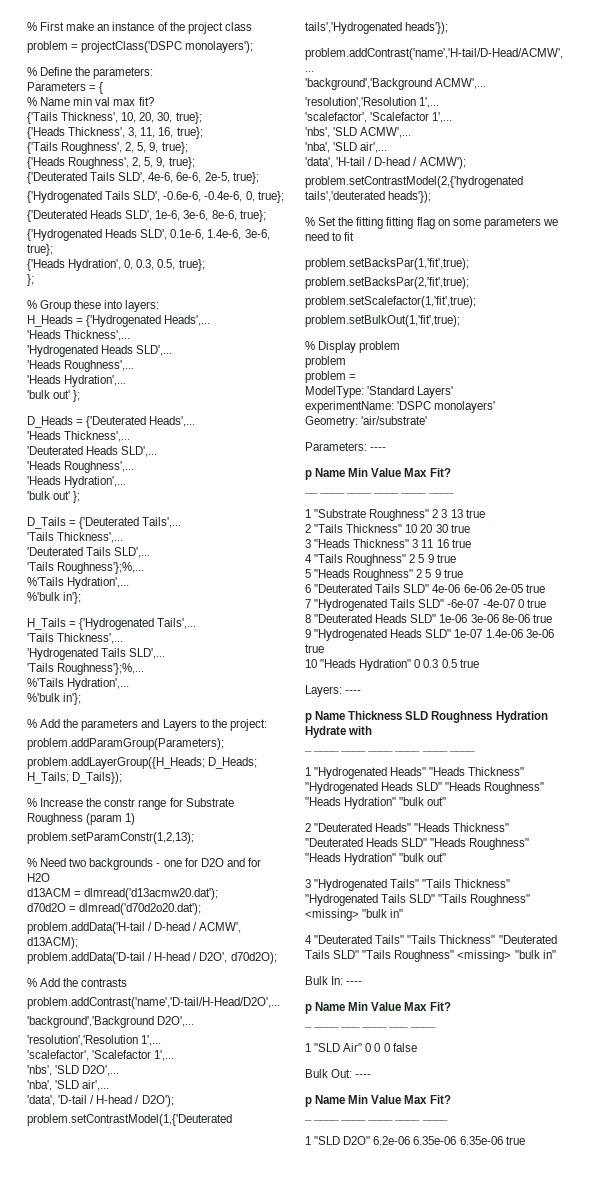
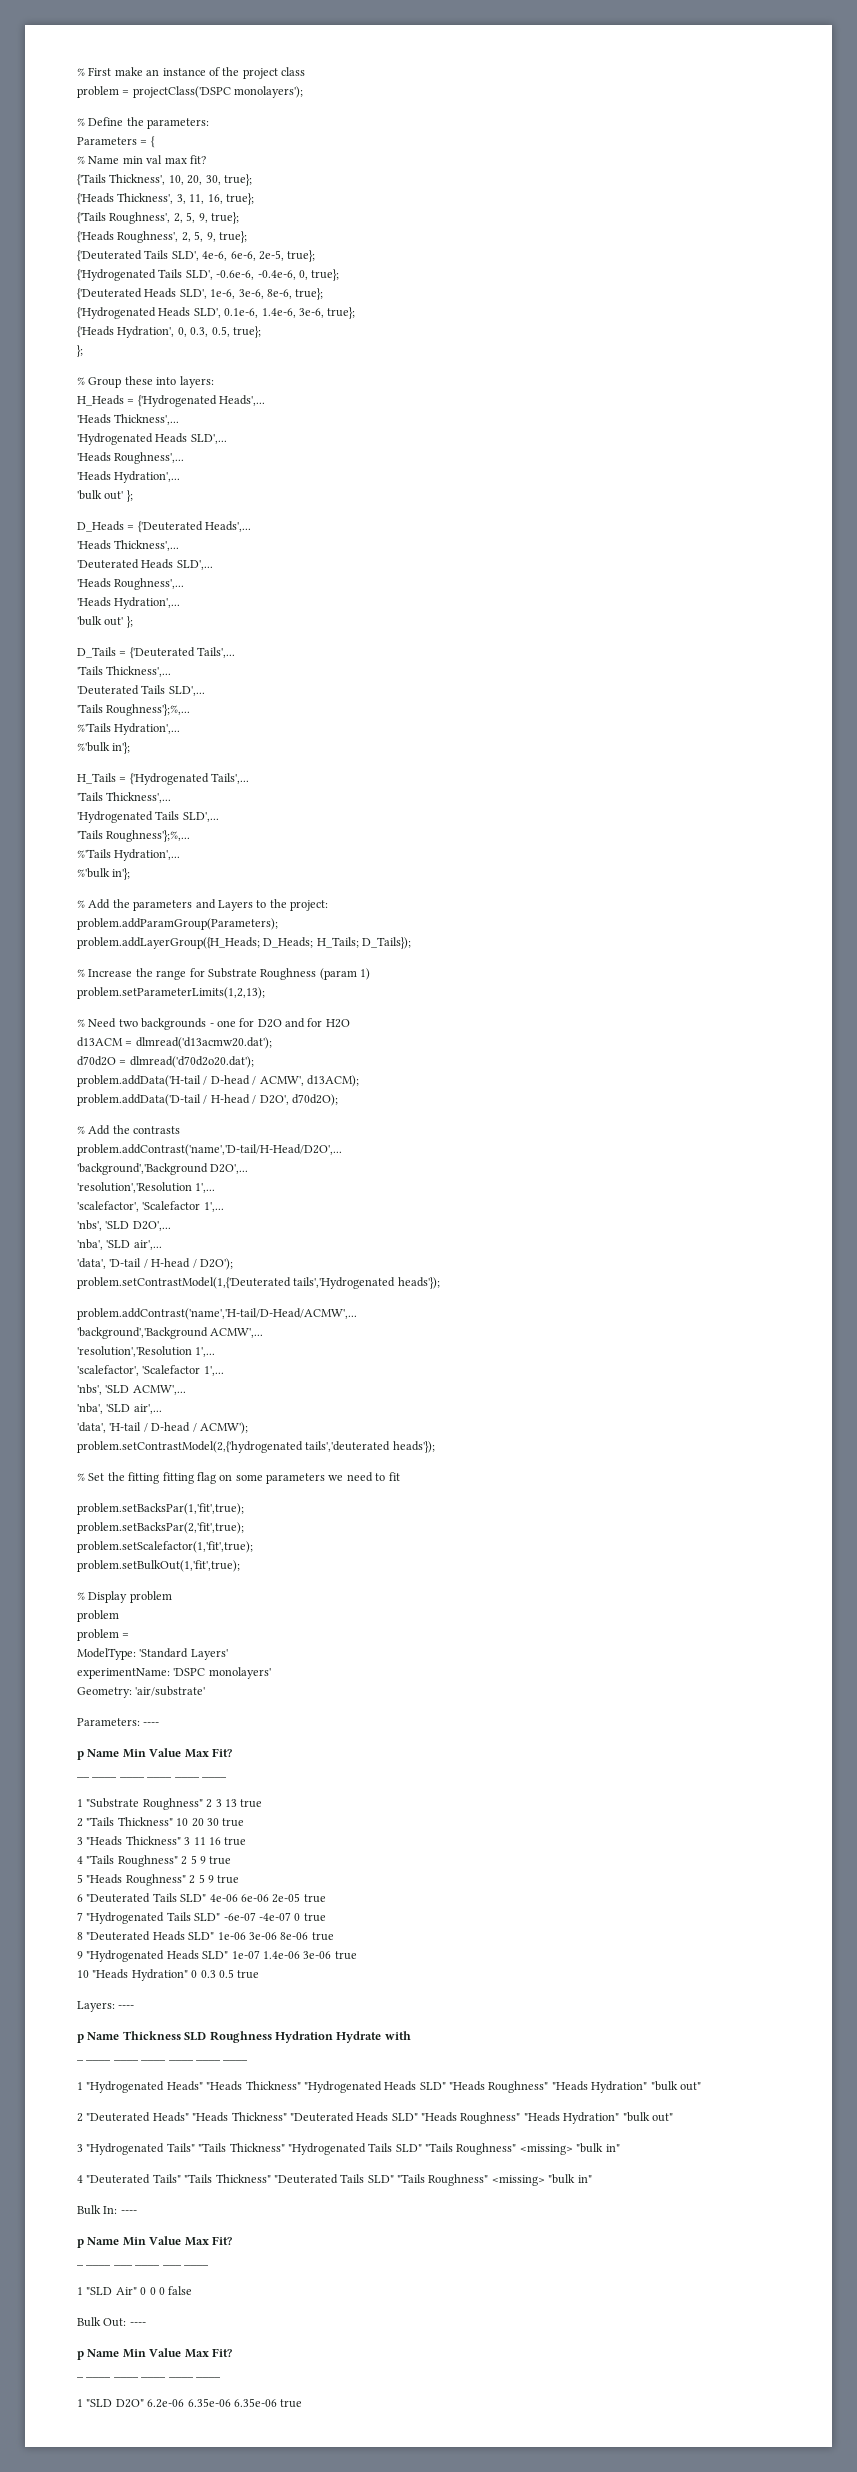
- % Increase the constr range for Substrate Roughness (param 1)
+ % Increase the range for Substrate Roughness (param 1)
- problem.setParamConstr(1,2,13);
+ problem.setParameterLimits(1,2,13);

